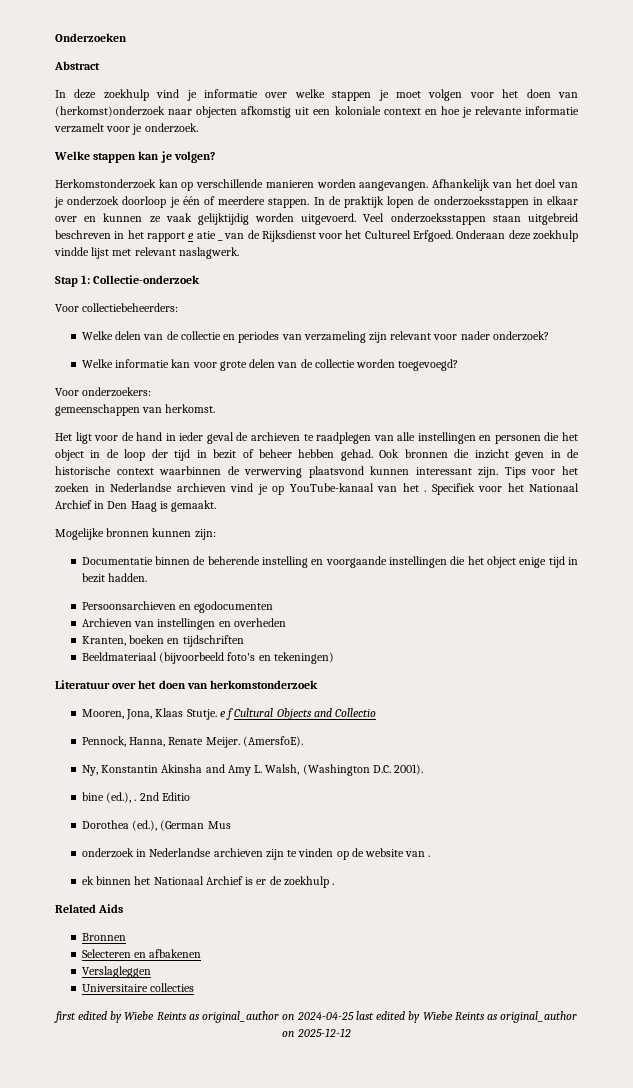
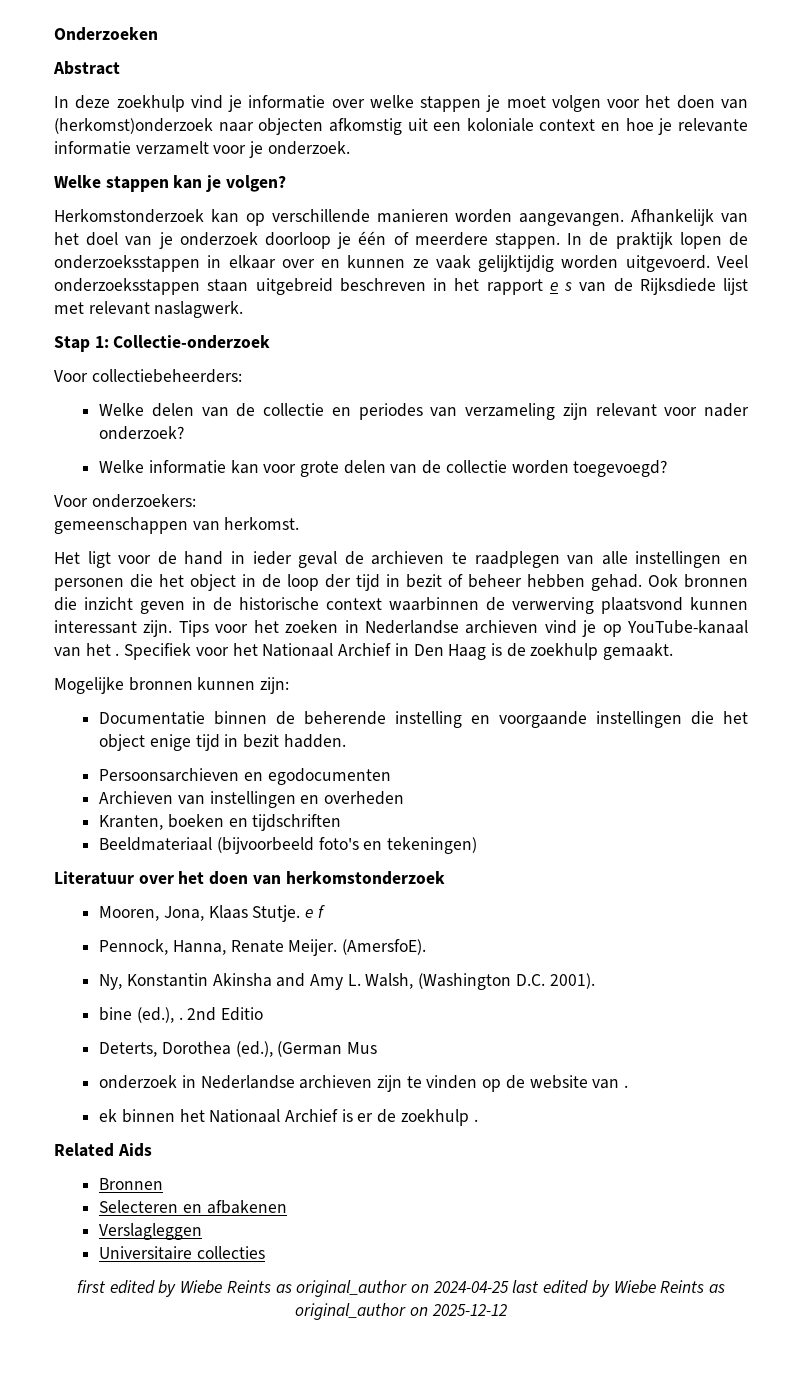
- Veel onderzoeksstappen staan uitgebreid beschreven in het rapport e atie _ van de Rijksdienst voor het Cultureel Erfgoed. Onderaan deze zoekhulp vindde lijst met relevant naslagwerk.
+ Veel onderzoeksstappen staan uitgebreid beschreven in het rapport e s van de Rijksdiede lijst met relevant naslagwerk.
- Specifiek voor het Nationaal Archief in Den Haag is gemaakt.
+ Specifiek voor het Nationaal Archief in Den Haag is de zoekhulp gemaakt.
- Mooren, Jona, Klaas Stutje. e f Cultural Objects and Collectio
+ Mooren, Jona, Klaas Stutje. e f
- Dorothea (ed.), (German Mus
+ Deterts, Dorothea (ed.), (German Mus

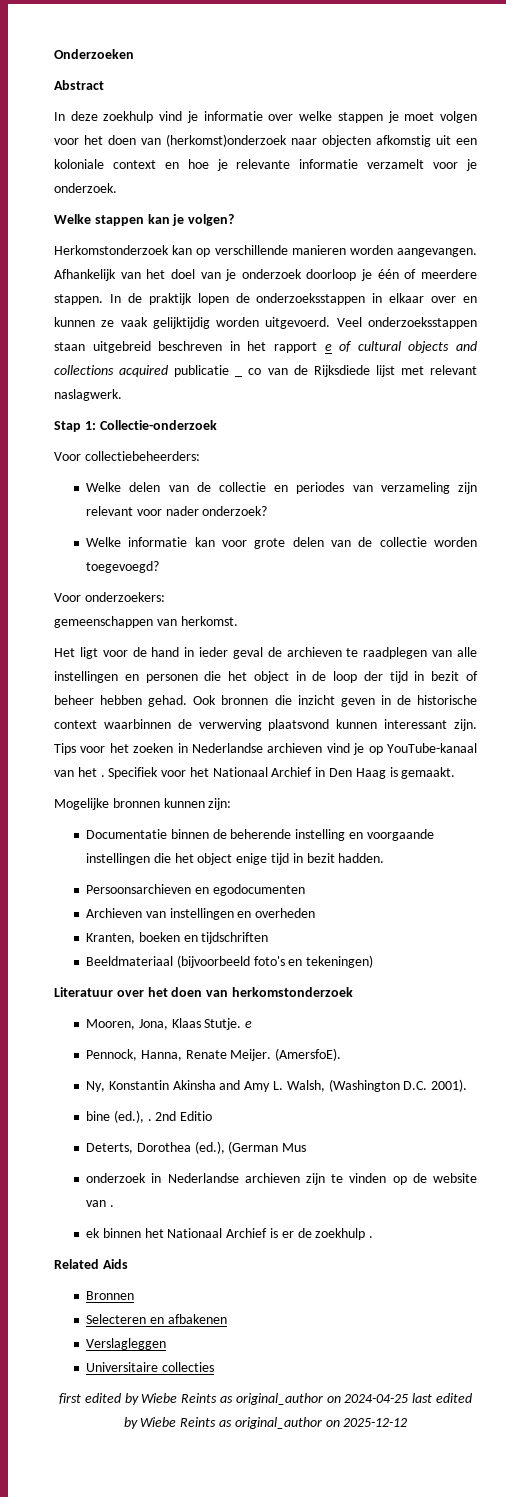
- Veel onderzoeksstappen staan uitgebreid beschreven in het rapport e s van de Rijksdiede lijst met relevant naslagwerk.
+ Veel onderzoeksstappen staan uitgebreid beschreven in het rapport e of cultural objects and collections acquired publicatie _ co van de Rijksdiede lijst met relevant naslagwerk.
- Specifiek voor het Nationaal Archief in Den Haag is de zoekhulp gemaakt.
+ Specifiek voor het Nationaal Archief in Den Haag is gemaakt.
- Mooren, Jona, Klaas Stutje. e f
+ Mooren, Jona, Klaas Stutje. e

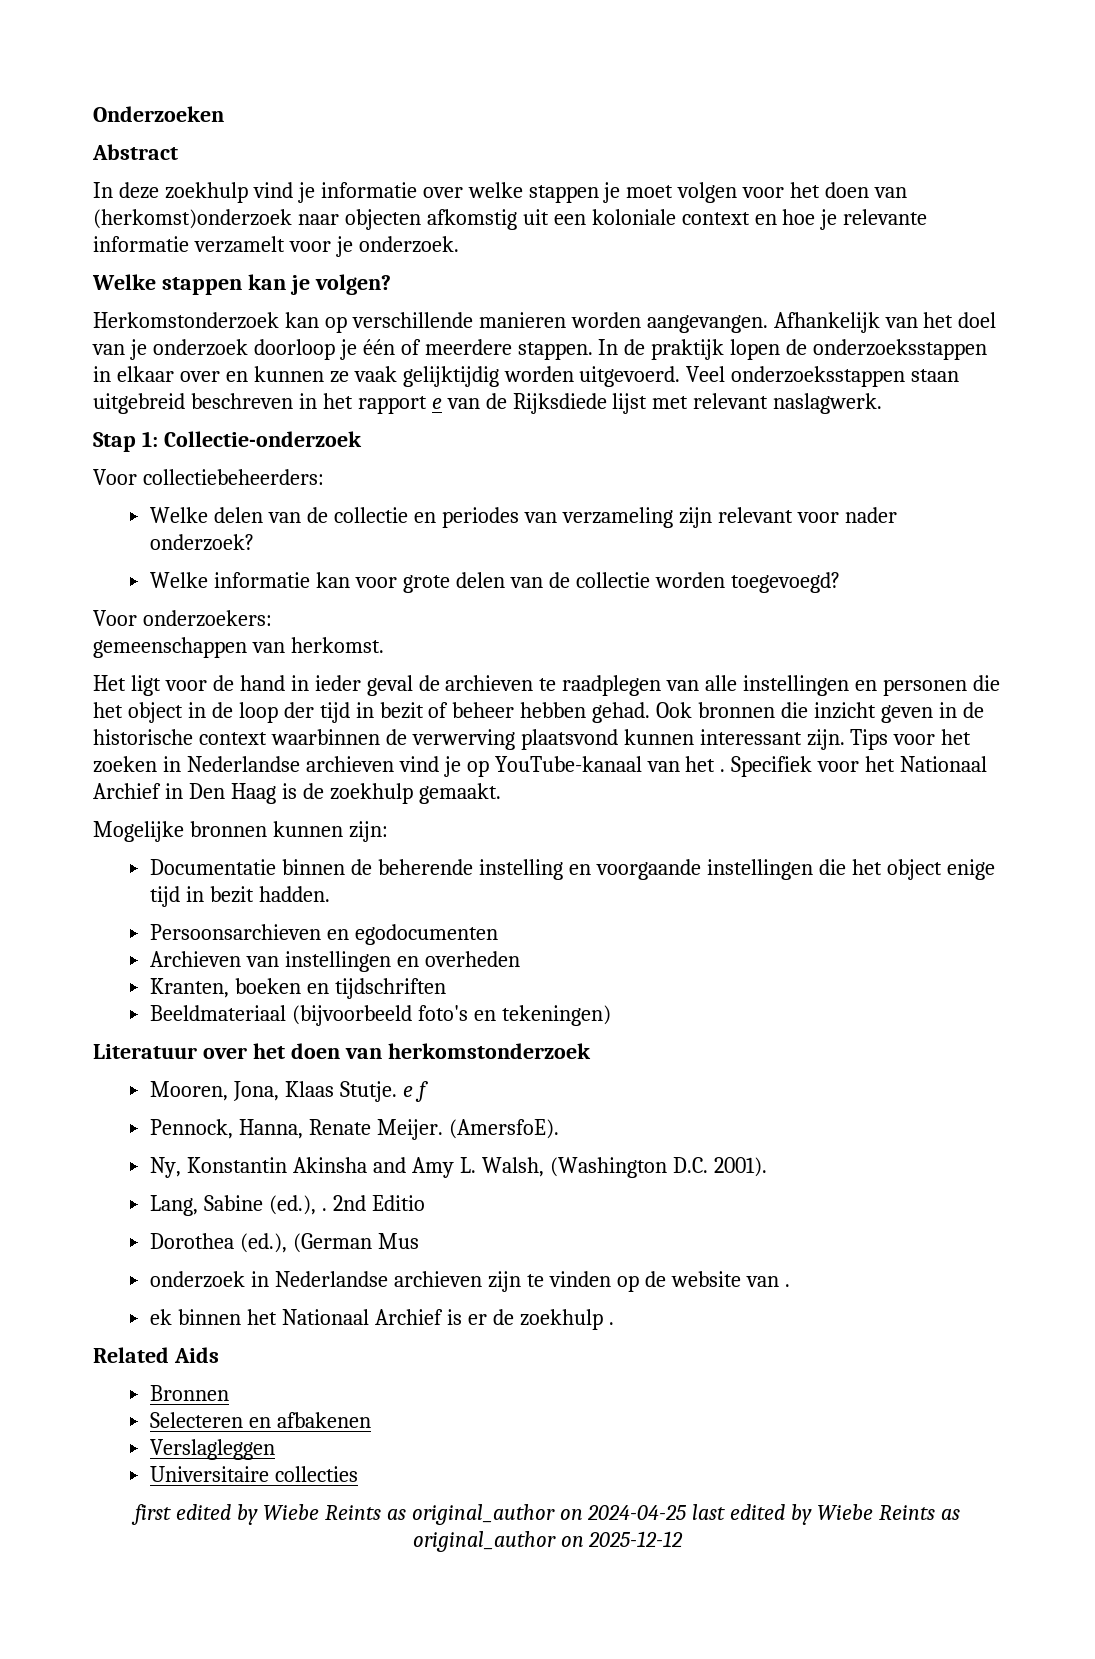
- Veel onderzoeksstappen staan uitgebreid beschreven in het rapport e of cultural objects and collections acquired publicatie _ co van de Rijksdiede lijst met relevant naslagwerk.
+ Veel onderzoeksstappen staan uitgebreid beschreven in het rapport e van de Rijksdiede lijst met relevant naslagwerk.
- Specifiek voor het Nationaal Archief in Den Haag is gemaakt.
+ Specifiek voor het Nationaal Archief in Den Haag is de zoekhulp gemaakt.
- Mooren, Jona, Klaas Stutje. e
+ Mooren, Jona, Klaas Stutje. e f
- bine (ed.), .
+ Lang, Sabine (ed.), .
- Deterts, Dorothea (ed.), (German Mus
+ Dorothea (ed.), (German Mus

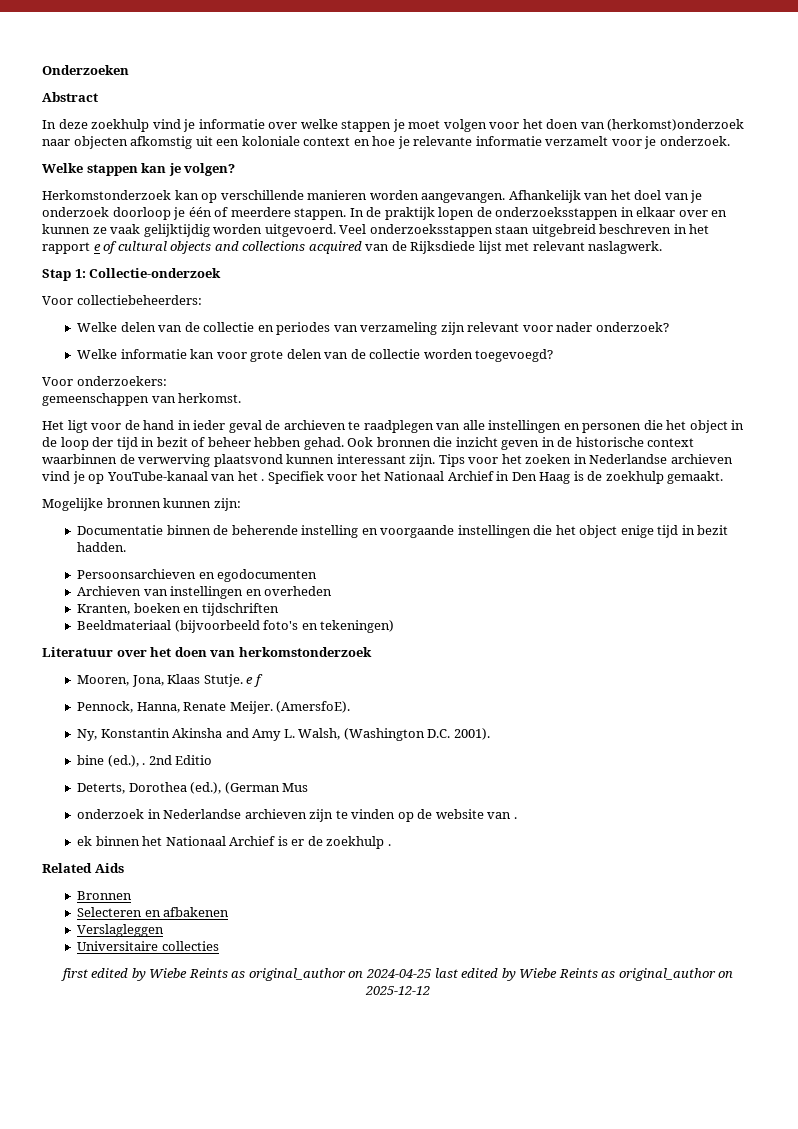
- Veel onderzoeksstappen staan uitgebreid beschreven in het rapport e van de Rijksdiede lijst met relevant naslagwerk.
+ Veel onderzoeksstappen staan uitgebreid beschreven in het rapport e of cultural objects and collections acquired van de Rijksdiede lijst met relevant naslagwerk.
- Lang, Sabine (ed.), .
+ bine (ed.), .
- Dorothea (ed.), (German Mus
+ Deterts, Dorothea (ed.), (German Mus

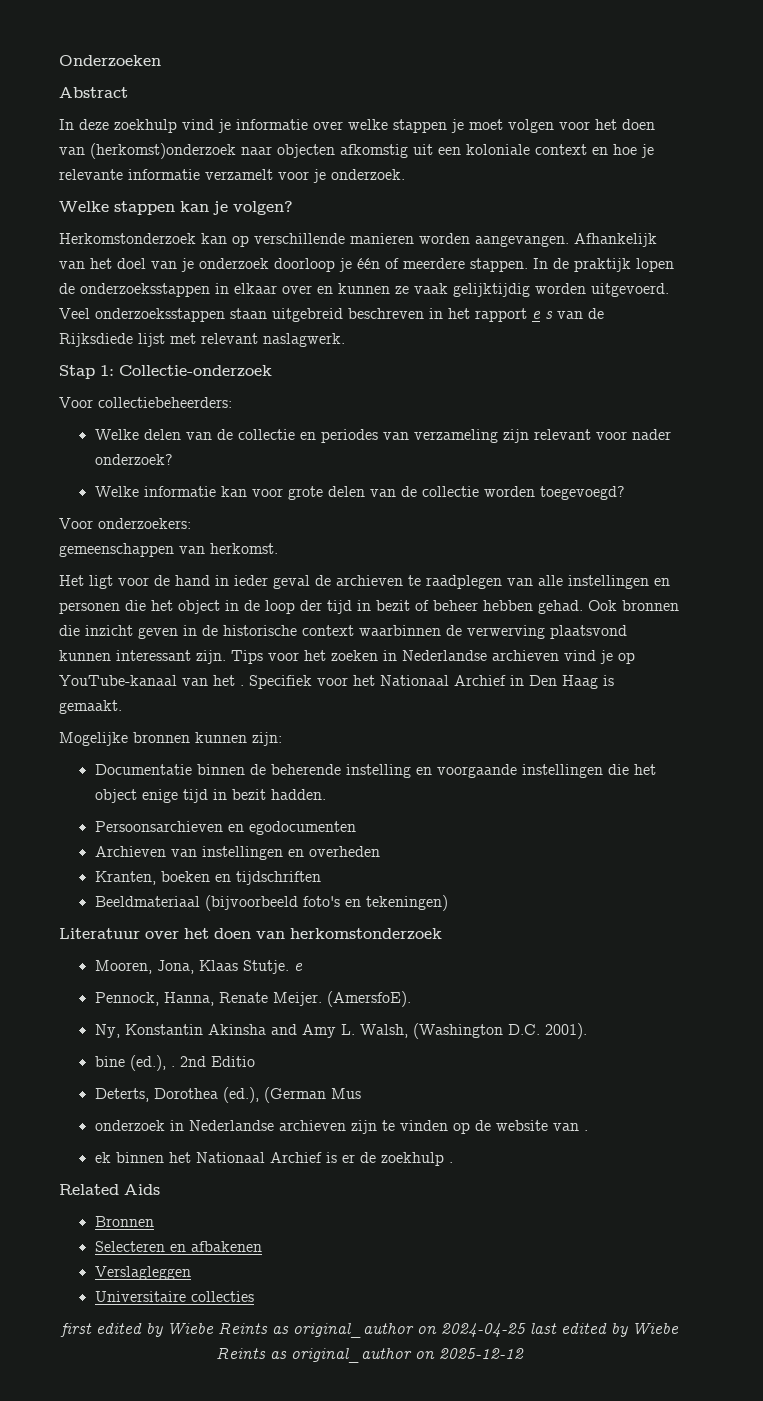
- Veel onderzoeksstappen staan uitgebreid beschreven in het rapport e of cultural objects and collections acquired van de Rijksdiede lijst met relevant naslagwerk.
+ Veel onderzoeksstappen staan uitgebreid beschreven in het rapport e s van de Rijksdiede lijst met relevant naslagwerk.
- Specifiek voor het Nationaal Archief in Den Haag is de zoekhulp gemaakt.
+ Specifiek voor het Nationaal Archief in Den Haag is gemaakt.
- Mooren, Jona, Klaas Stutje. e f
+ Mooren, Jona, Klaas Stutje. e

